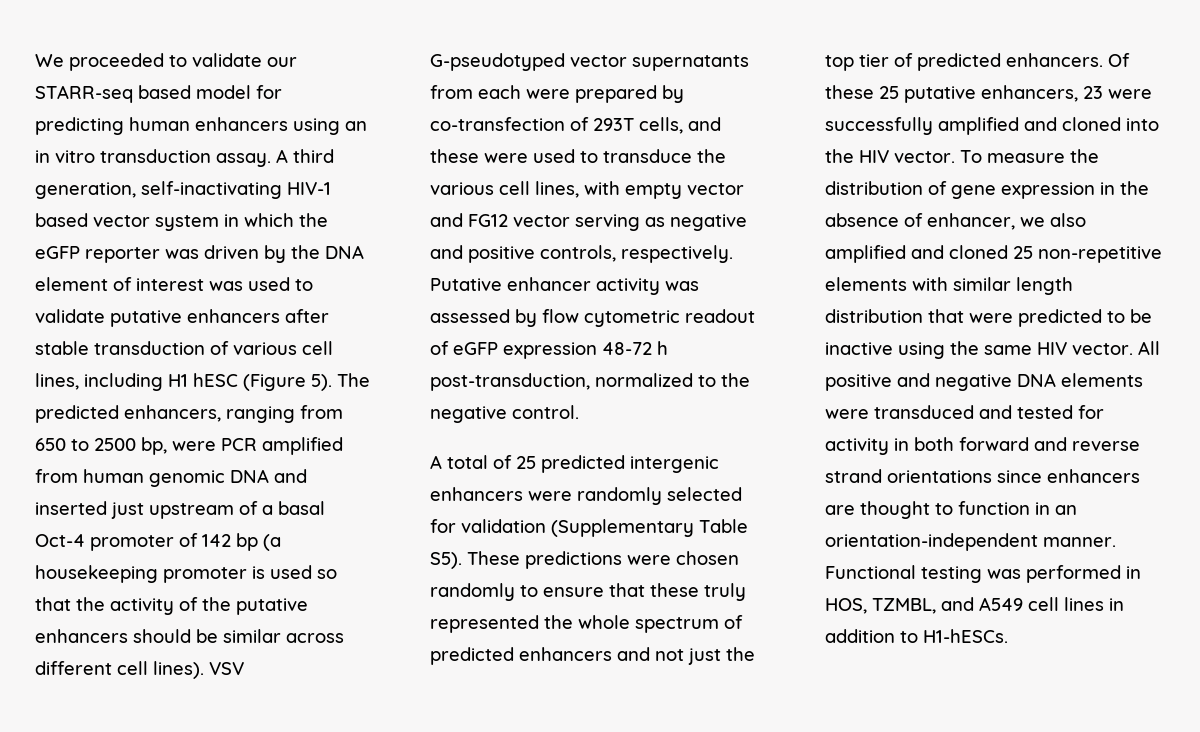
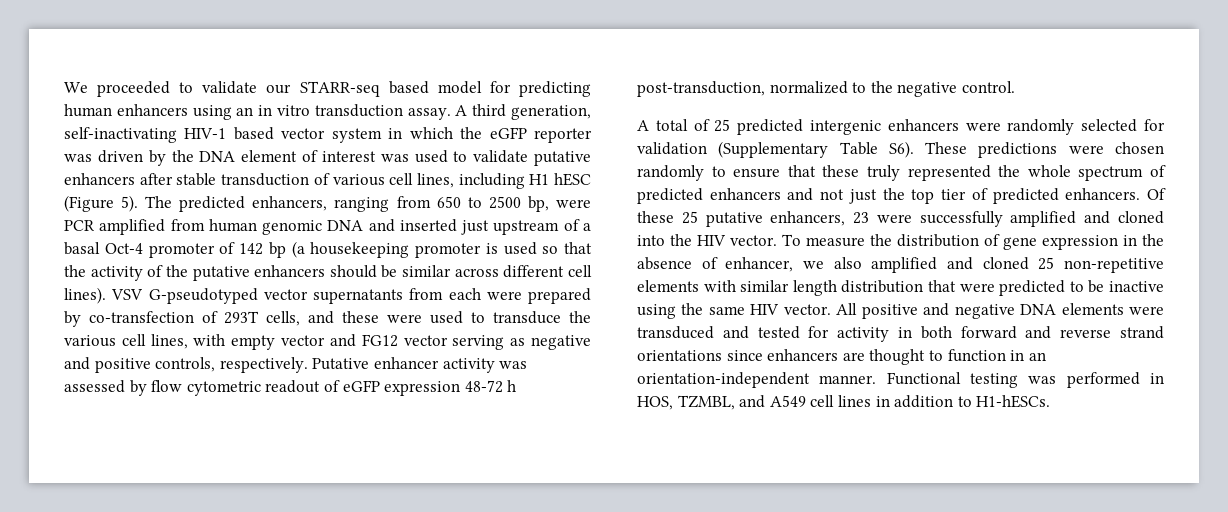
- A total of 25 predicted intergenic enhancers were randomly selected for validation (Supplementary Table S5). These predictions were chosen randomly to ensure that these truly represented the whole spectrum of predicted enhancers and not just the top tier of predicted enhancers.
+ A total of 25 predicted intergenic enhancers were randomly selected for validation (Supplementary Table S6). These predictions were chosen randomly to ensure that these truly represented the whole spectrum of predicted enhancers and not just the top tier of predicted enhancers.

